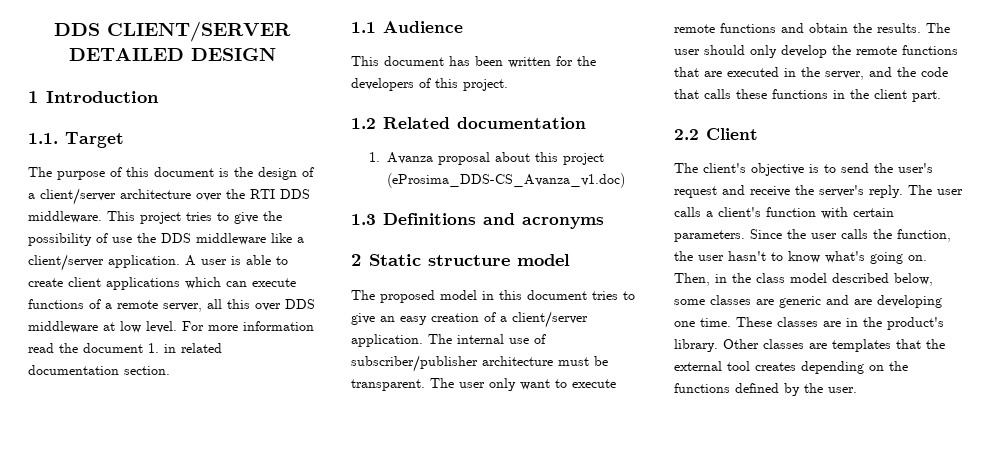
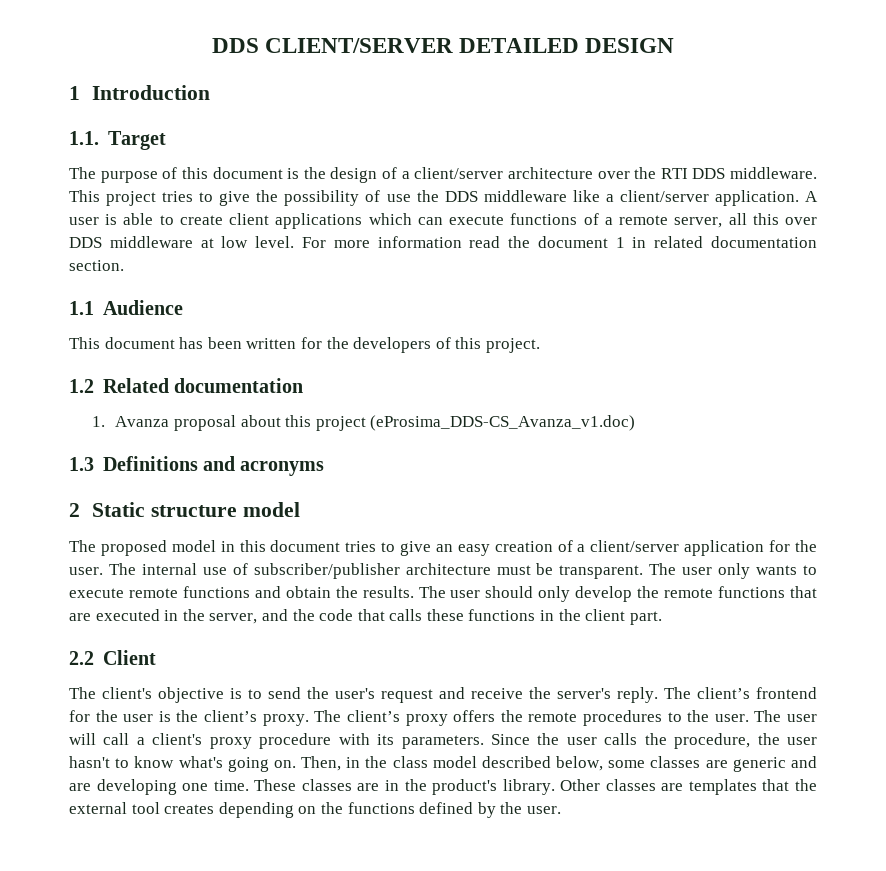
- For more information read the document 1. in related documentation section.
+ For more information read the document 1 in related documentation section.
- The proposed model in this document tries to give an easy creation of a client/server application.
+ The proposed model in this document tries to give an easy creation of a client/server application for the user.
- The user only want to execute remote functions and obtain the results.
+ The user only wants to execute remote functions and obtain the results.
- The user calls a client's function with certain parameters.
+ The client’s frontend for the user is the client’s proxy. The client’s proxy offers the remote procedures to the user. The user will call a client's proxy procedure with its parameters.
- Since the user calls the function, the user hasn't to know what's going on.
+ Since the user calls the procedure, the user hasn't to know what's going on.

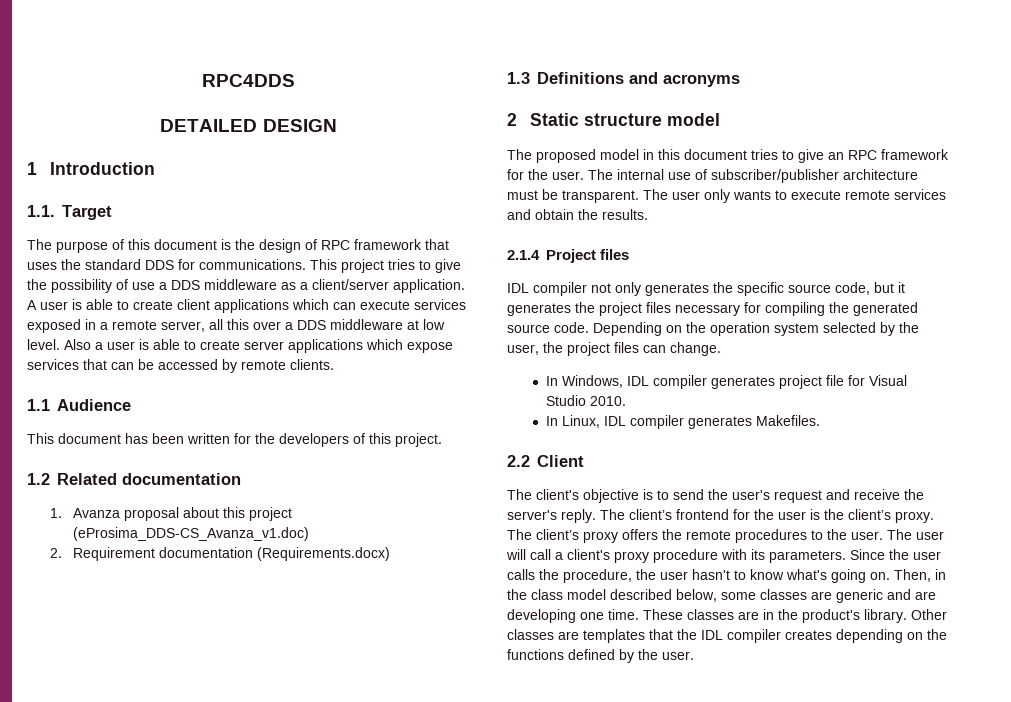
- DDS CLIENT/SERVER DETAILED DESIGN
+ RPC4DDS
+ DETAILED DESIGN
- The purpose of this document is the design of a client/server architecture over the RTI DDS middleware.
+ The purpose of this document is the design of RPC framework that uses the standard DDS for communications.
- This project tries to give the possibility of use the DDS middleware like a client/server application.
+ This project tries to give the possibility of use a DDS middleware as a client/server application.
- A user is able to create client applications which can execute functions of a remote server, all this over DDS middleware at low level.
+ A user is able to create client applications which can execute services exposed in a remote server, all this over a DDS middleware at low level.
- For more information read the document 1 in related documentation section.
+ Also a user is able to create server applications which expose services that can be accessed by remote clients.
+ 2. Requirement documentation (Requirements.docx)
- The proposed model in this document tries to give an easy creation of a client/server application for the user.
+ The proposed model in this document tries to give an RPC framework for the user.
- The user only wants to execute remote functions and obtain the results. The user should only develop the remote functions that are executed in the server, and the code that calls these functions in the client part.
+ The user only wants to execute remote services and obtain the results.
+ 2.1.4 Project files
+ IDL compiler not only generates the specific source code, but it generates the project files necessary for compiling the generated source code. Depending on the operation system selected by the user, the project files can change.
+ In Windows, IDL compiler generates project file for Visual Studio 2010.
+ In Linux, IDL compiler generates Makefiles.
- Other classes are templates that the external tool creates depending on the functions defined by the user.
+ Other classes are templates that the IDL compiler creates depending on the functions defined by the user.

